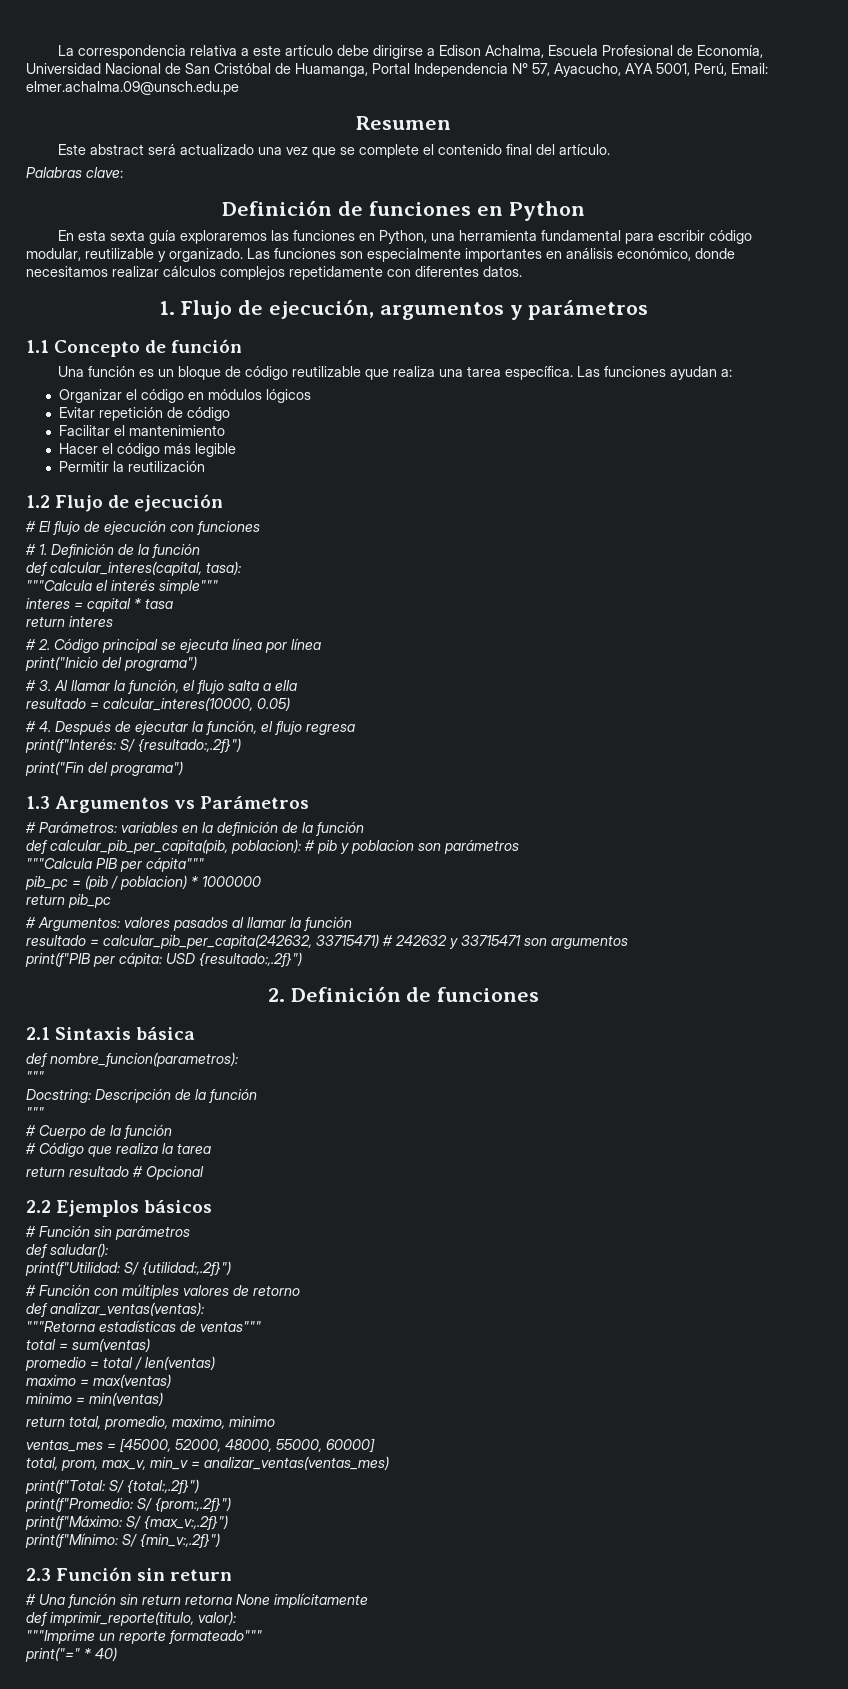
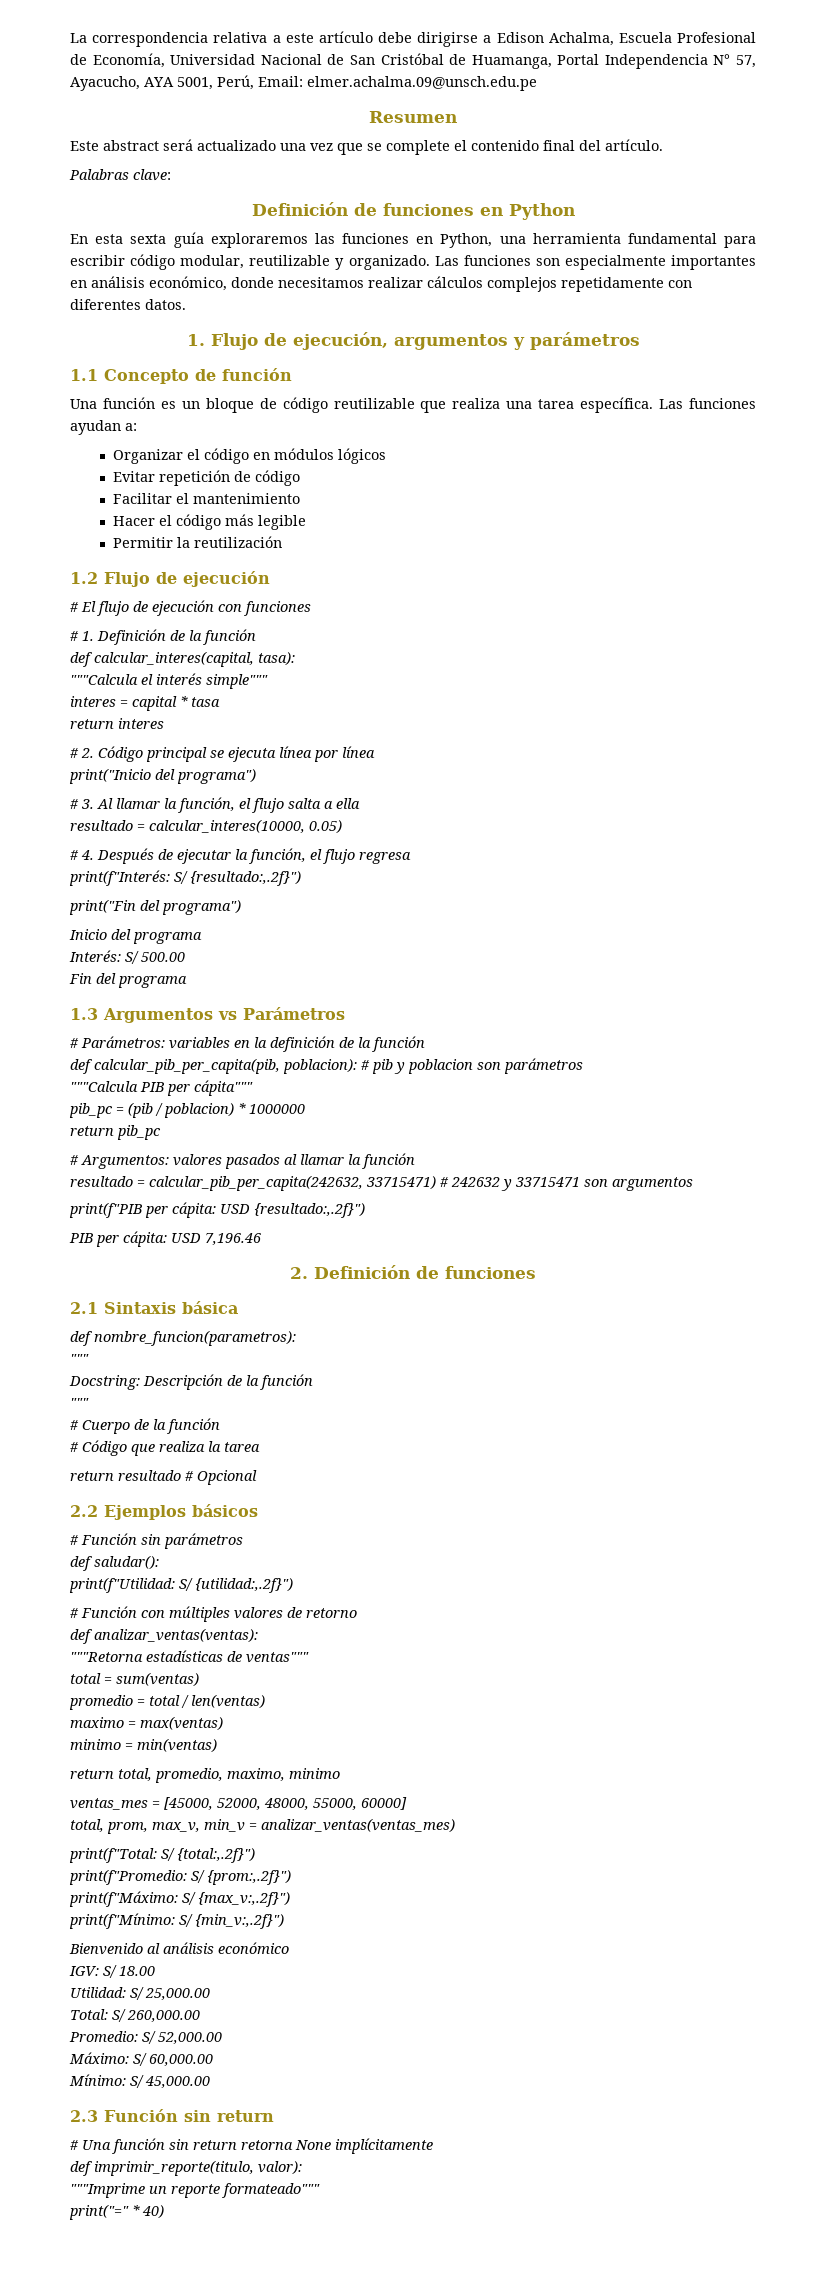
+ Inicio del programa
+ Interés: S/ 500.00
+ Fin del programa
+ PIB per cápita: USD 7,196.46
+ Bienvenido al análisis económico
+ IGV: S/ 18.00
+ Utilidad: S/ 25,000.00
+ Total: S/ 260,000.00
+ Promedio: S/ 52,000.00
+ Máximo: S/ 60,000.00
+ Mínimo: S/ 45,000.00

